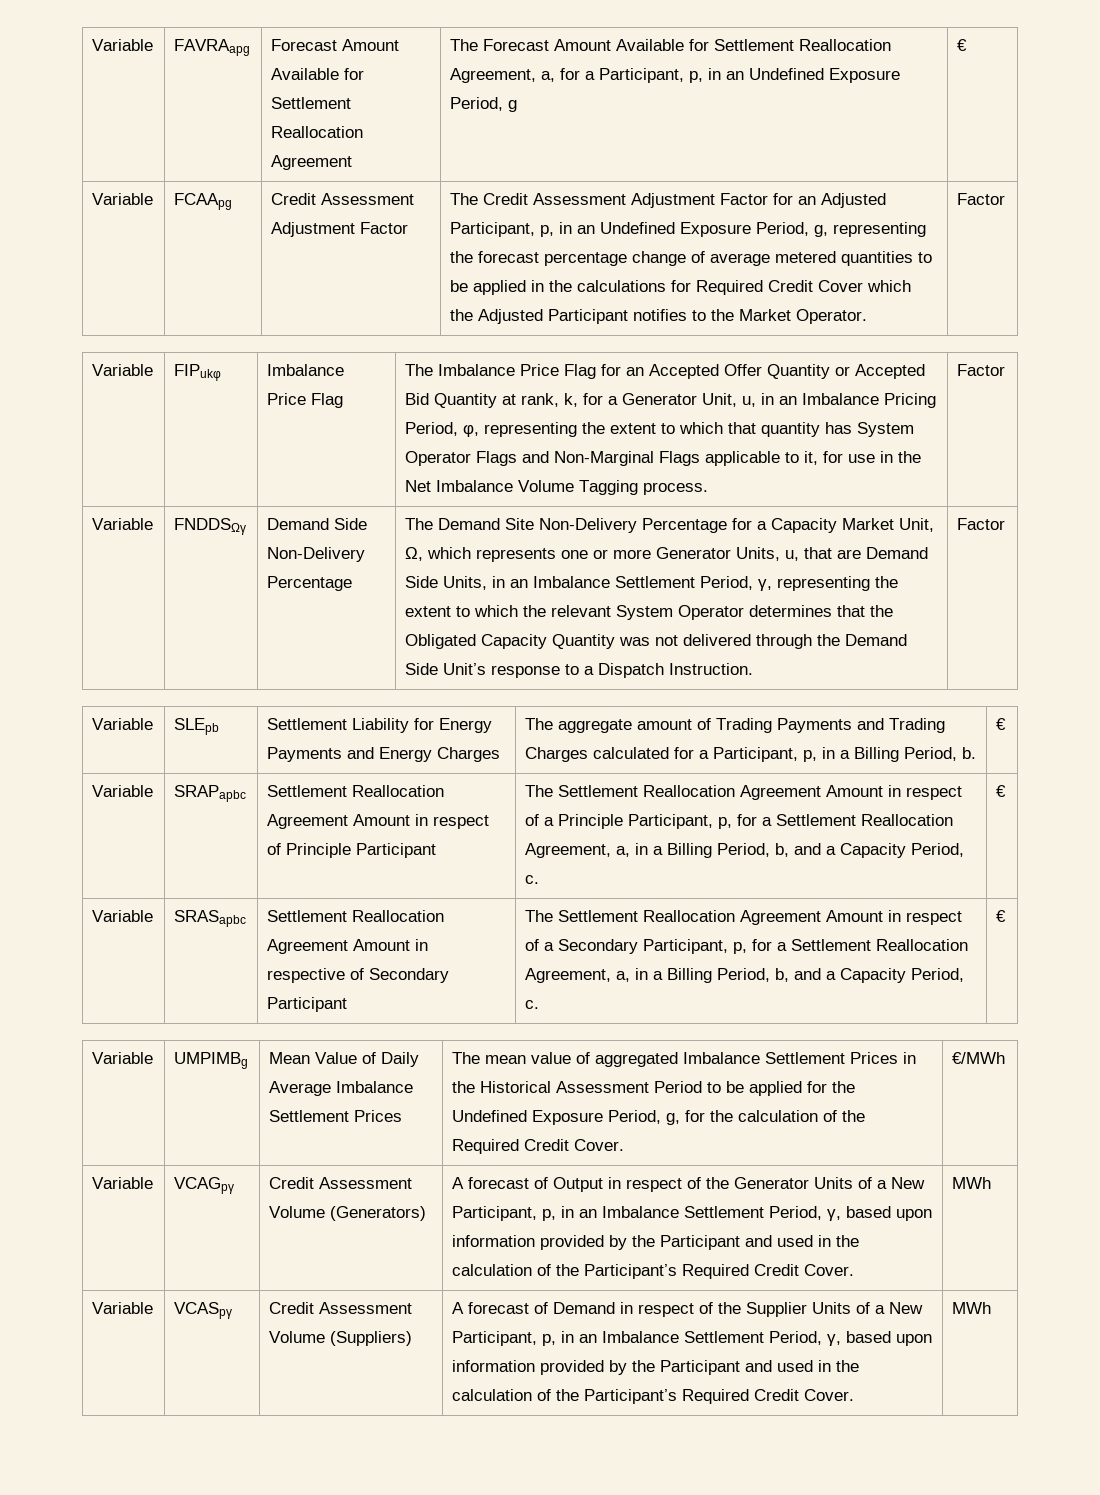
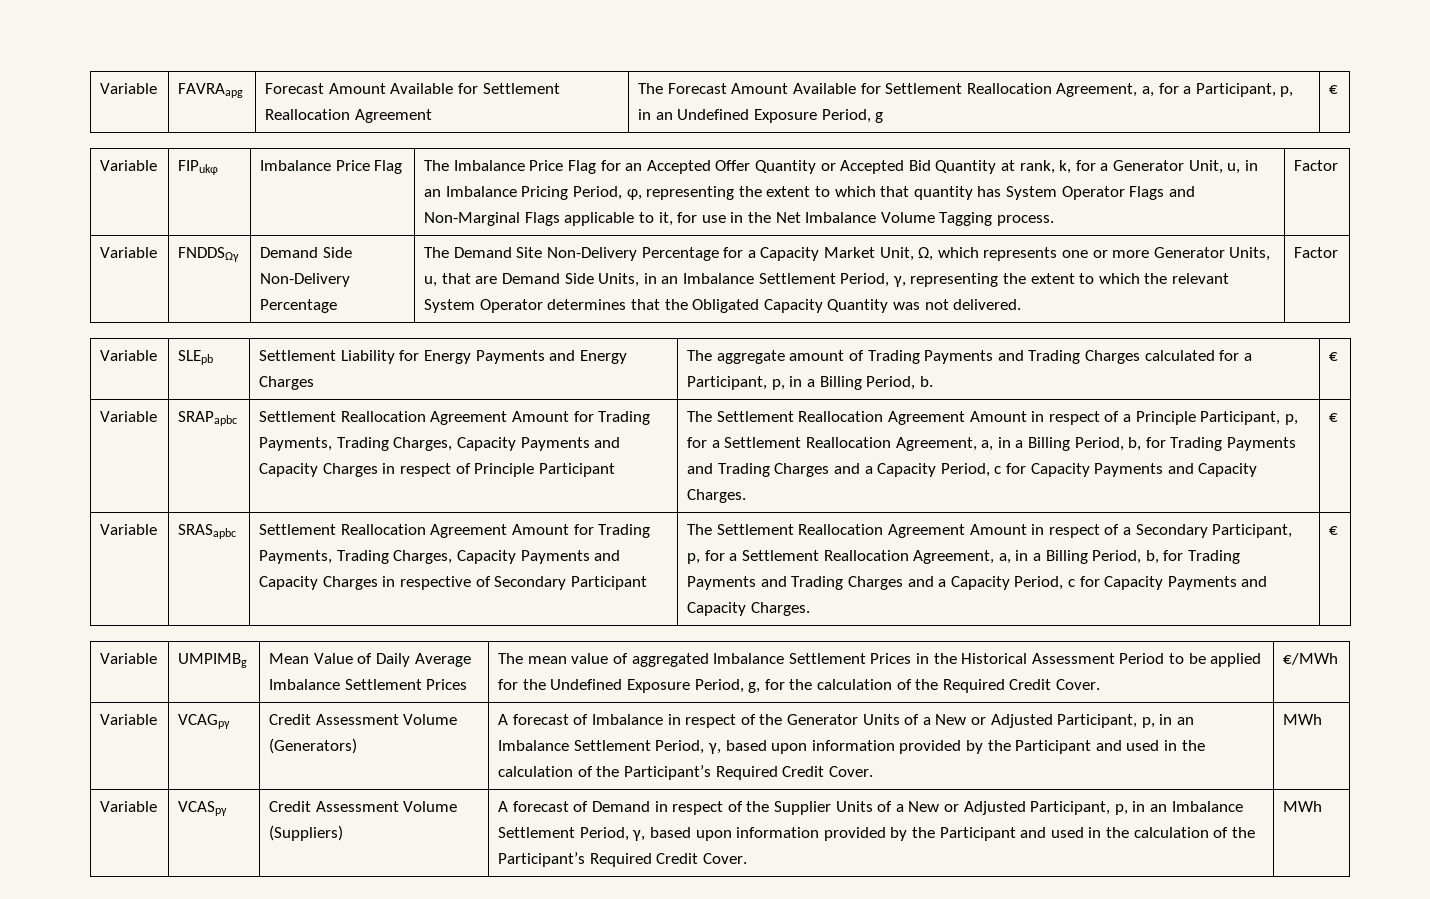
- Variable | FCAApg | Credit Assessment Adjustment Factor | The Credit Assessment Adjustment Factor for an Adjusted Participant, p, in an Undefined Exposure Period, g, representing the forecast percentage change of average metered quantities to be applied in the calculations for Required Credit Cover which the Adjusted Participant notifies to the Market Operator. | Factor
- The Demand Site Non-Delivery Percentage for a Capacity Market Unit, Ω, which represents one or more Generator Units, u, that are Demand Side Units, in an Imbalance Settlement Period, γ, representing the extent to which the relevant System Operator determines that the Obligated Capacity Quantity was not delivered through the Demand Side Unit’s response to a Dispatch Instruction.
+ The Demand Site Non-Delivery Percentage for a Capacity Market Unit, Ω, which represents one or more Generator Units, u, that are Demand Side Units, in an Imbalance Settlement Period, γ, representing the extent to which the relevant System Operator determines that the Obligated Capacity Quantity was not delivered.
- Settlement Reallocation Agreement Amount in respect of Principle Participant
+ Settlement Reallocation Agreement Amount for Trading Payments, Trading Charges, Capacity Payments and Capacity Charges in respect of Principle Participant
- The Settlement Reallocation Agreement Amount in respect of a Principle Participant, p, for a Settlement Reallocation Agreement, a, in a Billing Period, b, and a Capacity Period, c.
+ The Settlement Reallocation Agreement Amount in respect of a Principle Participant, p, for a Settlement Reallocation Agreement, a, in a Billing Period, b, for Trading Payments and Trading Charges and a Capacity Period, c for Capacity Payments and Capacity Charges.
- Settlement Reallocation Agreement Amount in respective of Secondary Participant
+ Settlement Reallocation Agreement Amount for Trading Payments, Trading Charges, Capacity Payments and Capacity Charges in respective of Secondary Participant
- The Settlement Reallocation Agreement Amount in respect of a Secondary Participant, p, for a Settlement Reallocation Agreement, a, in a Billing Period, b, and a Capacity Period, c.
+ The Settlement Reallocation Agreement Amount in respect of a Secondary Participant, p, for a Settlement Reallocation Agreement, a, in a Billing Period, b, for Trading Payments and Trading Charges and a Capacity Period, c for Capacity Payments and Capacity Charges.
- A forecast of Output in respect of the Generator Units of a New Participant, p, in an Imbalance Settlement Period, γ, based upon information provided by the Participant and used in the calculation of the Participant’s Required Credit Cover.
+ A forecast of Imbalance in respect of the Generator Units of a New or Adjusted Participant, p, in an Imbalance Settlement Period, γ, based upon information provided by the Participant and used in the calculation of the Participant’s Required Credit Cover.
- A forecast of Demand in respect of the Supplier Units of a New Participant, p, in an Imbalance Settlement Period, γ, based upon information provided by the Participant and used in the calculation of the Participant’s Required Credit Cover.
+ A forecast of Demand in respect of the Supplier Units of a New or Adjusted Participant, p, in an Imbalance Settlement Period, γ, based upon information provided by the Participant and used in the calculation of the Participant’s Required Credit Cover.

